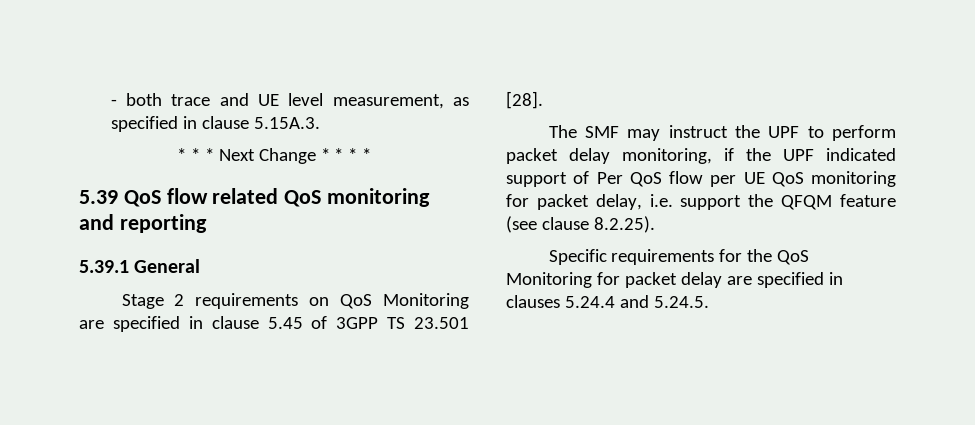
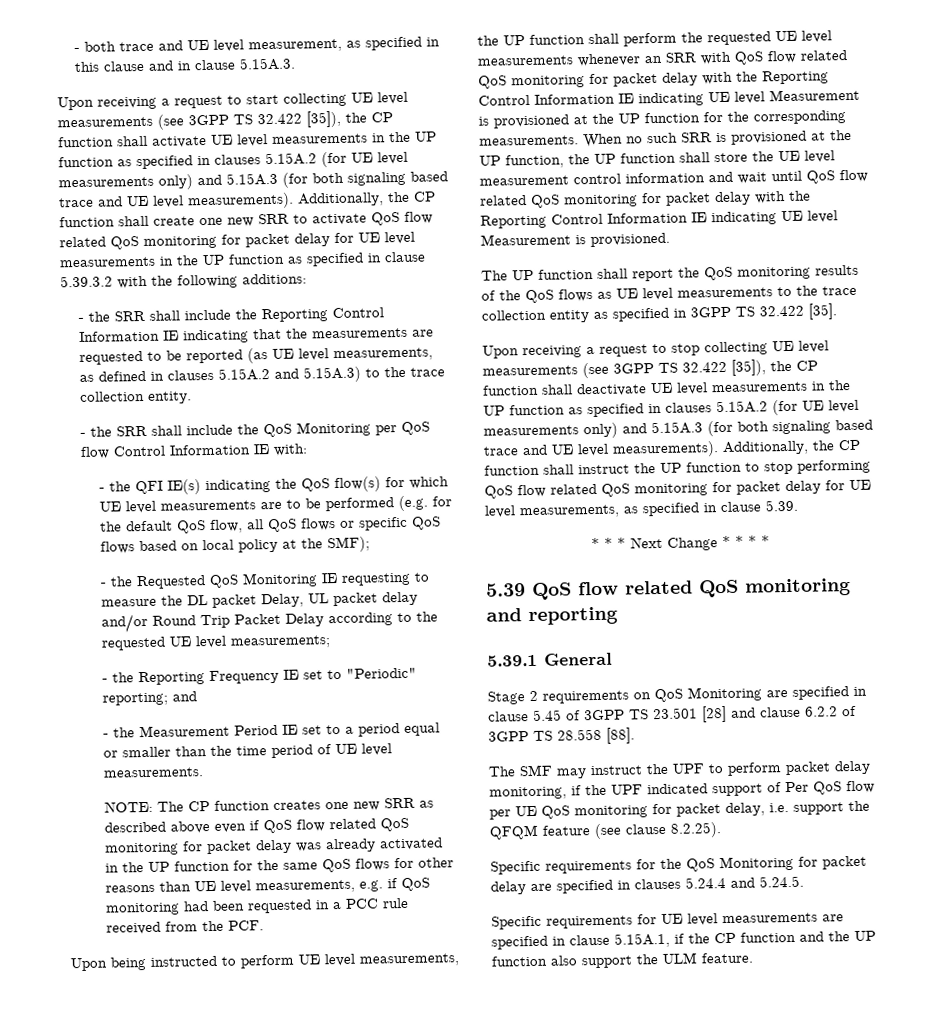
- - both trace and UE level measurement, as specified in clause 5.15A.3.
+ - both trace and UE level measurement, as specified in this clause and in clause 5.15A.3.
+ Upon receiving a request to start collecting UE level measurements (see 3GPP TS 32.422 [35]), the CP function shall activate UE level measurements in the UP function as specified in clauses 5.15A.2 (for UE level measurements only) and 5.15A.3 (for both signaling based trace and UE level measurements). Additionally, the CP function shall create one new SRR to activate QoS flow related QoS monitoring for packet delay for UE level measurements in the UP function as specified in clause 5.39.3.2 with the following additions:
+ - the SRR shall include the Reporting Control Information IE indicating that the measurements are requested to be reported (as UE level measurements, as defined in clauses 5.15A.2 and 5.15A.3) to the trace collection entity.
+ - the SRR shall include the QoS Monitoring per QoS flow Control Information IE with:
+ - the QFI IE(s) indicating the QoS flow(s) for which UE level measurements are to be performed (e.g. for the default QoS flow, all QoS flows or specific QoS flows based on local policy at the SMF);
+ - the Requested QoS Monitoring IE requesting to measure the DL packet Delay, UL packet delay and/or Round Trip Packet Delay according to the requested UE level measurements;
+ - the Reporting Frequency IE set to "Periodic" reporting; and
+ - the Measurement Period IE set to a period equal or smaller than the time period of UE level measurements.
+ NOTE: The CP function creates one new SRR as described above even if QoS flow related QoS monitoring for packet delay was already activated in the UP function for the same QoS flows for other reasons than UE level measurements, e.g. if QoS monitoring had been requested in a PCC rule received from the PCF.
+ Upon being instructed to perform UE level measurements, the UP function shall perform the requested UE level measurements whenever an SRR with QoS flow related QoS monitoring for packet delay with the Reporting Control Information IE indicating UE level Measurement is provisioned at the UP function for the corresponding measurements. When no such SRR is provisioned at the UP function, the UP function shall store the UE level measurement control information and wait until QoS flow related QoS monitoring for packet delay with the Reporting Control Information IE indicating UE level Measurement is provisioned.
+ The UP function shall report the QoS monitoring results of the QoS flows as UE level measurements to the trace collection entity as specified in 3GPP TS 32.422 [35].
+ Upon receiving a request to stop collecting UE level measurements (see 3GPP TS 32.422 [35]), the CP function shall deactivate UE level measurements in the UP function as specified in clauses 5.15A.2 (for UE level measurements only) and 5.15A.3 (for both signaling based trace and UE level measurements). Additionally, the CP function shall instruct the UP function to stop performing QoS flow related QoS monitoring for packet delay for UE level measurements, as specified in clause 5.39.
- Stage 2 requirements on QoS Monitoring are specified in clause 5.45 of 3GPP TS 23.501 [28].
+ Stage 2 requirements on QoS Monitoring are specified in clause 5.45 of 3GPP TS 23.501 [28] and clause 6.2.2 of 3GPP TS 28.558 [88].
+ Specific requirements for UE level measurements are specified in clause 5.15A.1, if the CP function and the UP function also support the ULM feature.

